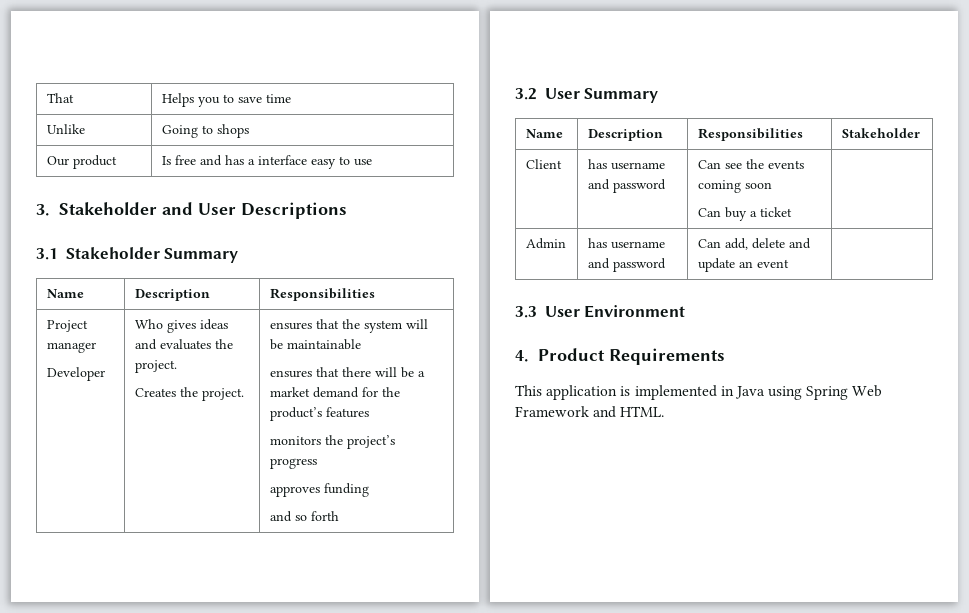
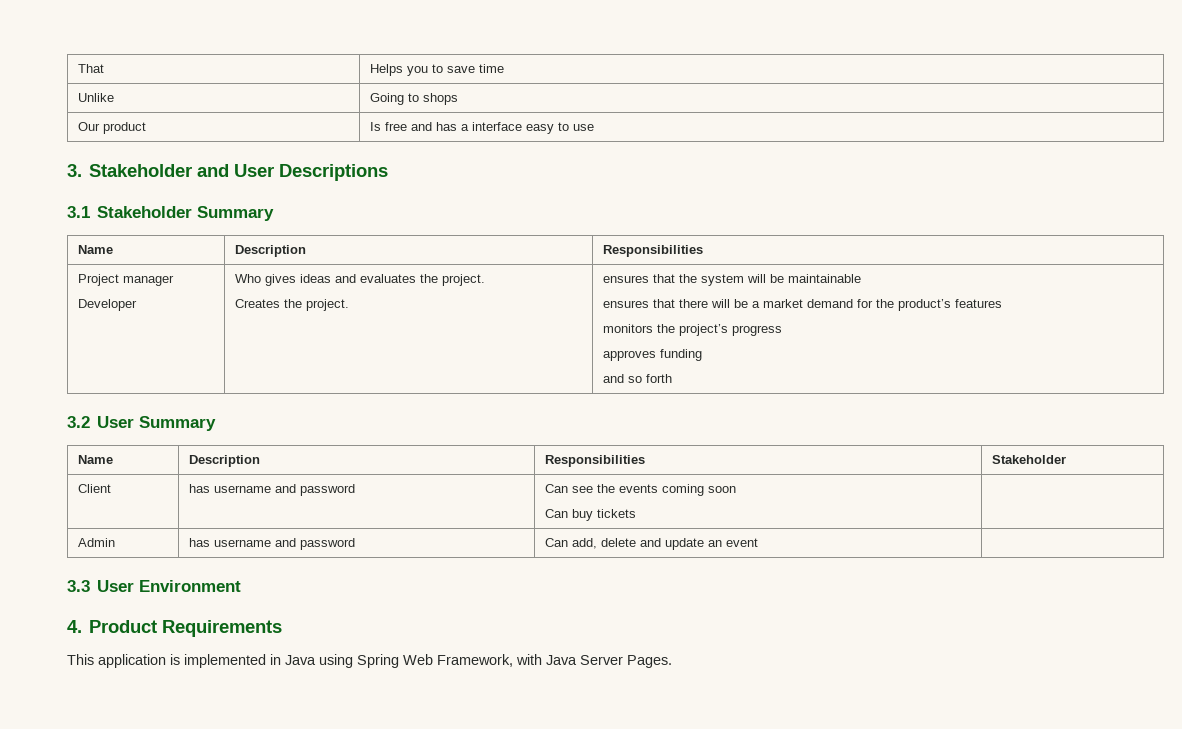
  Client | has username and password | Can see the events coming soon
- Can buy a ticket |
+ Can buy tickets |
- This application is implemented in Java using Spring Web Framework and HTML.
+ This application is implemented in Java using Spring Web Framework, with Java Server Pages.

